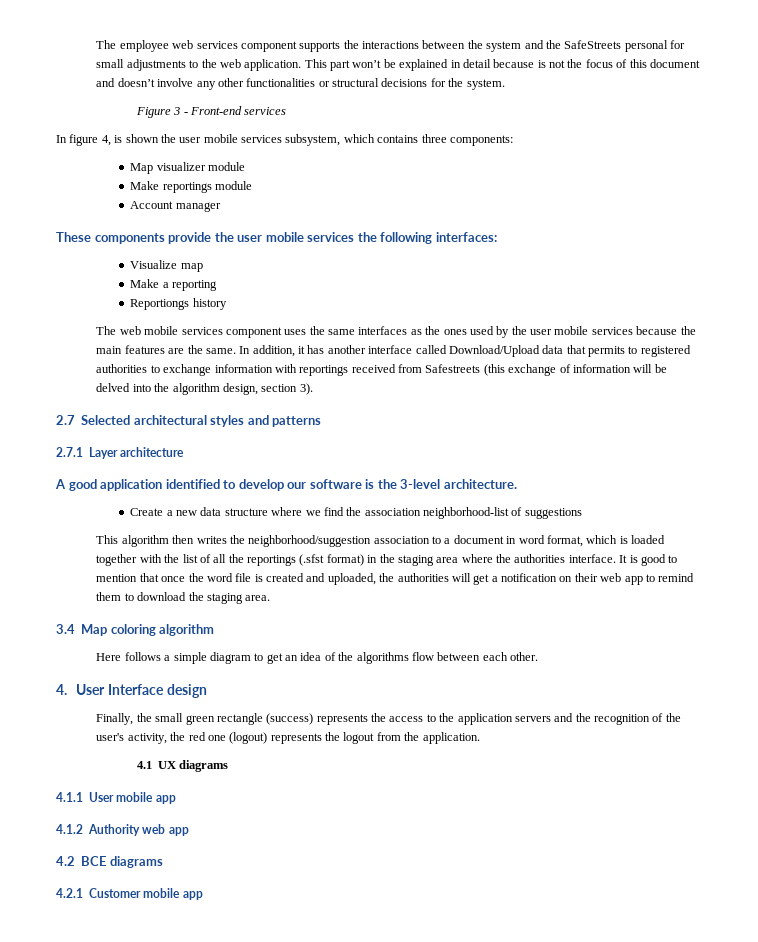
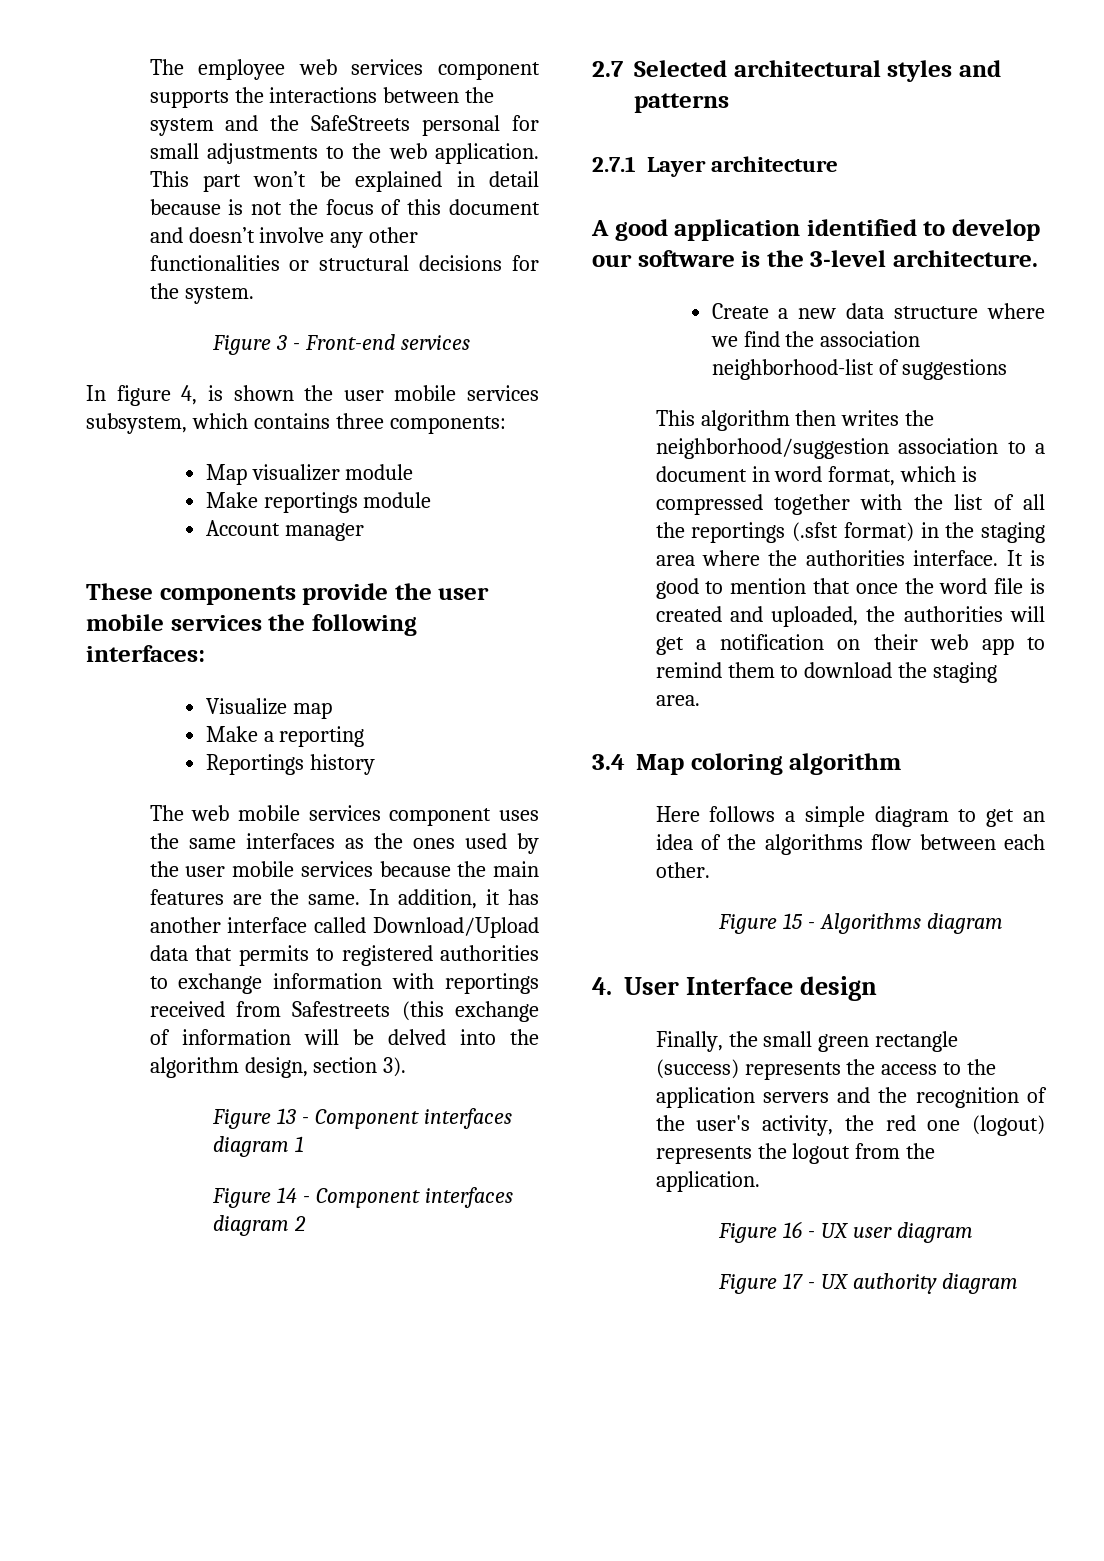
- Reportiongs history
+ Reportings history
+ Figure 13 - Component interfaces diagram 1
+ Figure 14 - Component interfaces diagram 2
- This algorithm then writes the neighborhood/suggestion association to a document in word format, which is loaded together with the list of all the reportings (.sfst format) in the staging area where the authorities interface.
+ This algorithm then writes the neighborhood/suggestion association to a document in word format, which is compressed together with the list of all the reportings (.sfst format) in the staging area where the authorities interface.
+ Figure 15 - Algorithms diagram
- 4.1 UX diagrams
- 4.1.1 User mobile app
- 4.1.2 Authority web app
- 4.2 BCE diagrams
- 4.2.1 Customer mobile app
+ Figure 16 - UX user diagram
+ Figure 17 - UX authority diagram

